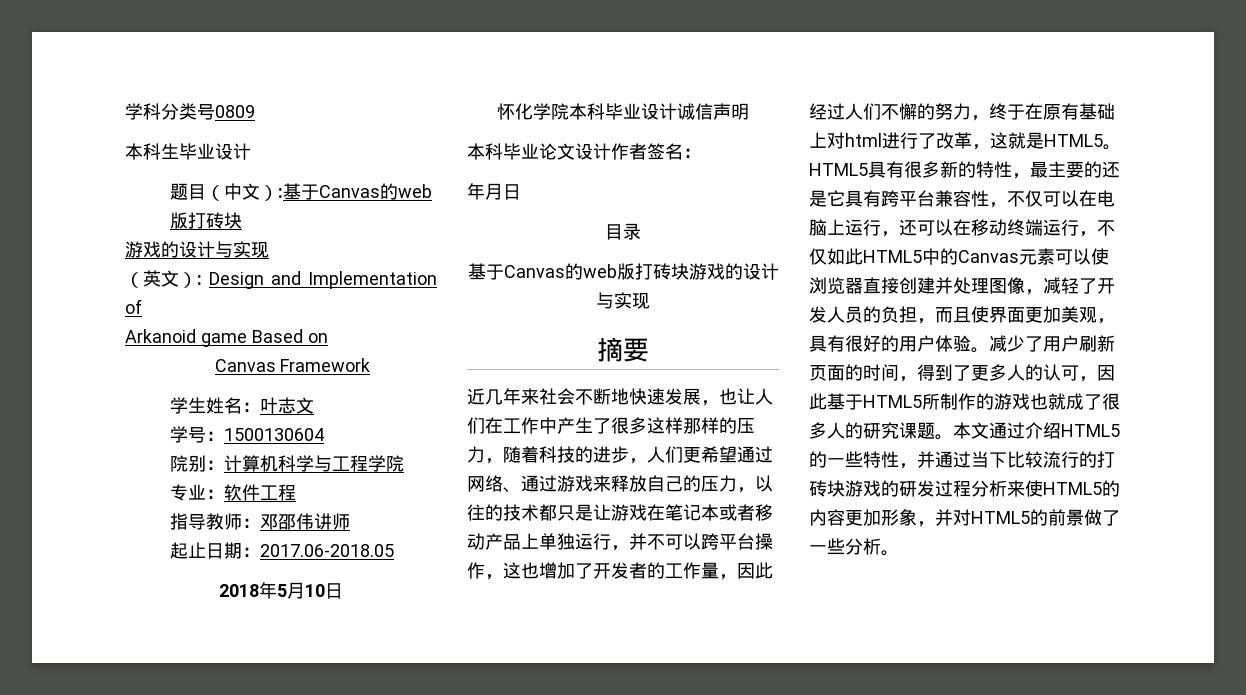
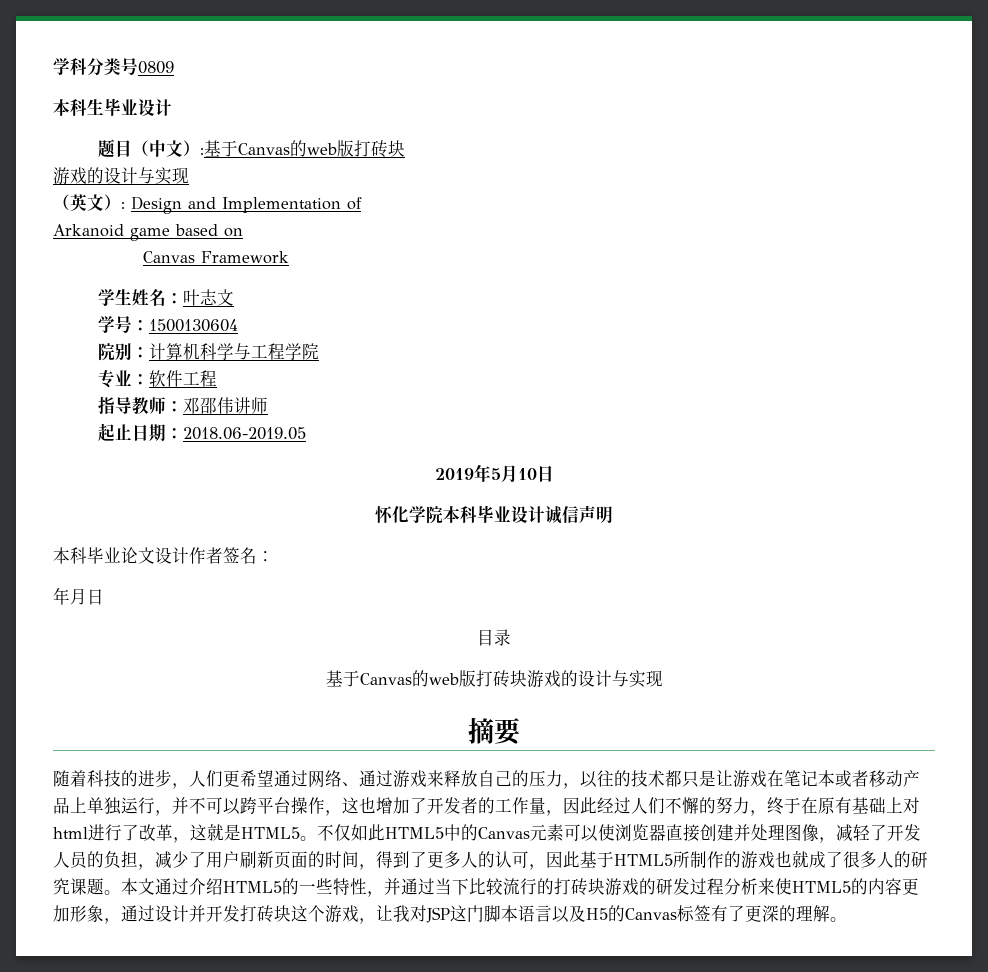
- Arkanoid game Based on
+ Arkanoid game based on
- 起止日期：2017.06-2018.05
- 2018年5月10日
+ 起止日期：2018.06-2019.05
+ 2019年5月10日
- 近几年来社会不断地快速发展，也让人们在工作中产生了很多这样那样的压力，随着科技的进步，人们更希望通过网络、通过游戏来释放自己的压力，以往的技术都只是让游戏在笔记本或者移动产品上单独运行，并不可以跨平台操作，这也增加了开发者的工作量，因此经过人们不懈的努力，终于在原有基础上对html进行了改革，这就是HTML5。
+ 随着科技的进步，人们更希望通过网络、通过游戏来释放自己的压力，以往的技术都只是让游戏在笔记本或者移动产品上单独运行，并不可以跨平台操作，这也增加了开发者的工作量，因此经过人们不懈的努力，终于在原有基础上对html进行了改革，这就是HTML5。
- HTML5具有很多新的特性，最主要的还是它具有跨平台兼容性，不仅可以在电脑上运行，还可以在移动终端运行，不仅如此HTML5中的Canvas元素可以使浏览器直接创建并处理图像，减轻了开发人员的负担，而且使界面更加美观，具有很好的用户体验。减少了用户刷新页面的时间，得到了更多人的认可，因此基于HTML5所制作的游戏也就成了很多人的研究课题。
+ 不仅如此HTML5中的Canvas元素可以使浏览器直接创建并处理图像，减轻了开发人员的负担，减少了用户刷新页面的时间，得到了更多人的认可，因此基于HTML5所制作的游戏也就成了很多人的研究课题。
- 本文通过介绍HTML5的一些特性，并通过当下比较流行的打砖块游戏的研发过程分析来使HTML5的内容更加形象，并对HTML5的前景做了一些分析。
+ 本文通过介绍HTML5的一些特性，并通过当下比较流行的打砖块游戏的研发过程分析来使HTML5的内容更加形象，通过设计并开发打砖块这个游戏，让我对JSP这门脚本语言以及H5的Canvas标签有了更深的理解。

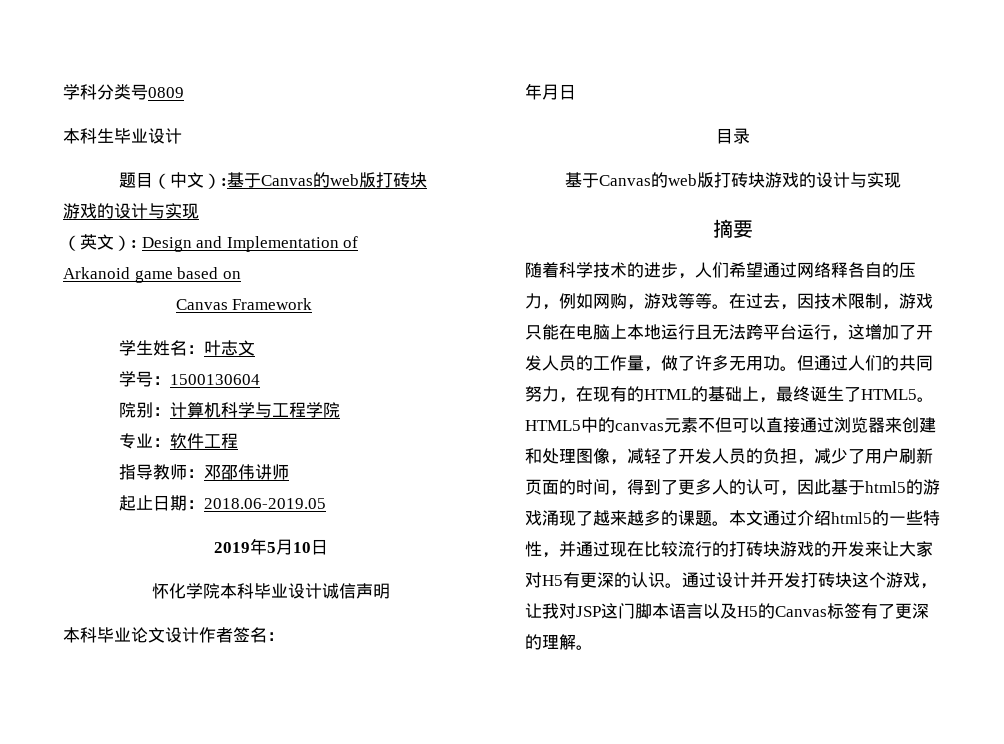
- 随着科技的进步，人们更希望通过网络、通过游戏来释放自己的压力，以往的技术都只是让游戏在笔记本或者移动产品上单独运行，并不可以跨平台操作，这也增加了开发者的工作量，因此经过人们不懈的努力，终于在原有基础上对html进行了改革，这就是HTML5。不仅如此HTML5中的Canvas元素可以使浏览器直接创建并处理图像，减轻了开发人员的负担，减少了用户刷新页面的时间，得到了更多人的认可，因此基于HTML5所制作的游戏也就成了很多人的研究课题。
+ 随着科学技术的进步，人们希望通过网络释各自的压力，例如网购，游戏等等。在过去，因技术限制，游戏只能在电脑上本地运行且无法跨平台运行，这增加了开发人员的工作量，做了许多无用功。但通过人们的共同努力，在现有的HTML的基础上，最终诞生了HTML5。HTML5中的canvas元素不但可以直接通过浏览器来创建和处理图像，减轻了开发人员的负担，减少了用户刷新页面的时间，得到了更多人的认可，因此基于html5的游戏涌现了越来越多的课题。
- 本文通过介绍HTML5的一些特性，并通过当下比较流行的打砖块游戏的研发过程分析来使HTML5的内容更加形象，通过设计并开发打砖块这个游戏，让我对JSP这门脚本语言以及H5的Canvas标签有了更深的理解。
+ 本文通过介绍html5的一些特性，并通过现在比较流行的打砖块游戏的开发来让大家对H5有更深的认识。通过设计并开发打砖块这个游戏，让我对JSP这门脚本语言以及H5的Canvas标签有了更深的理解。

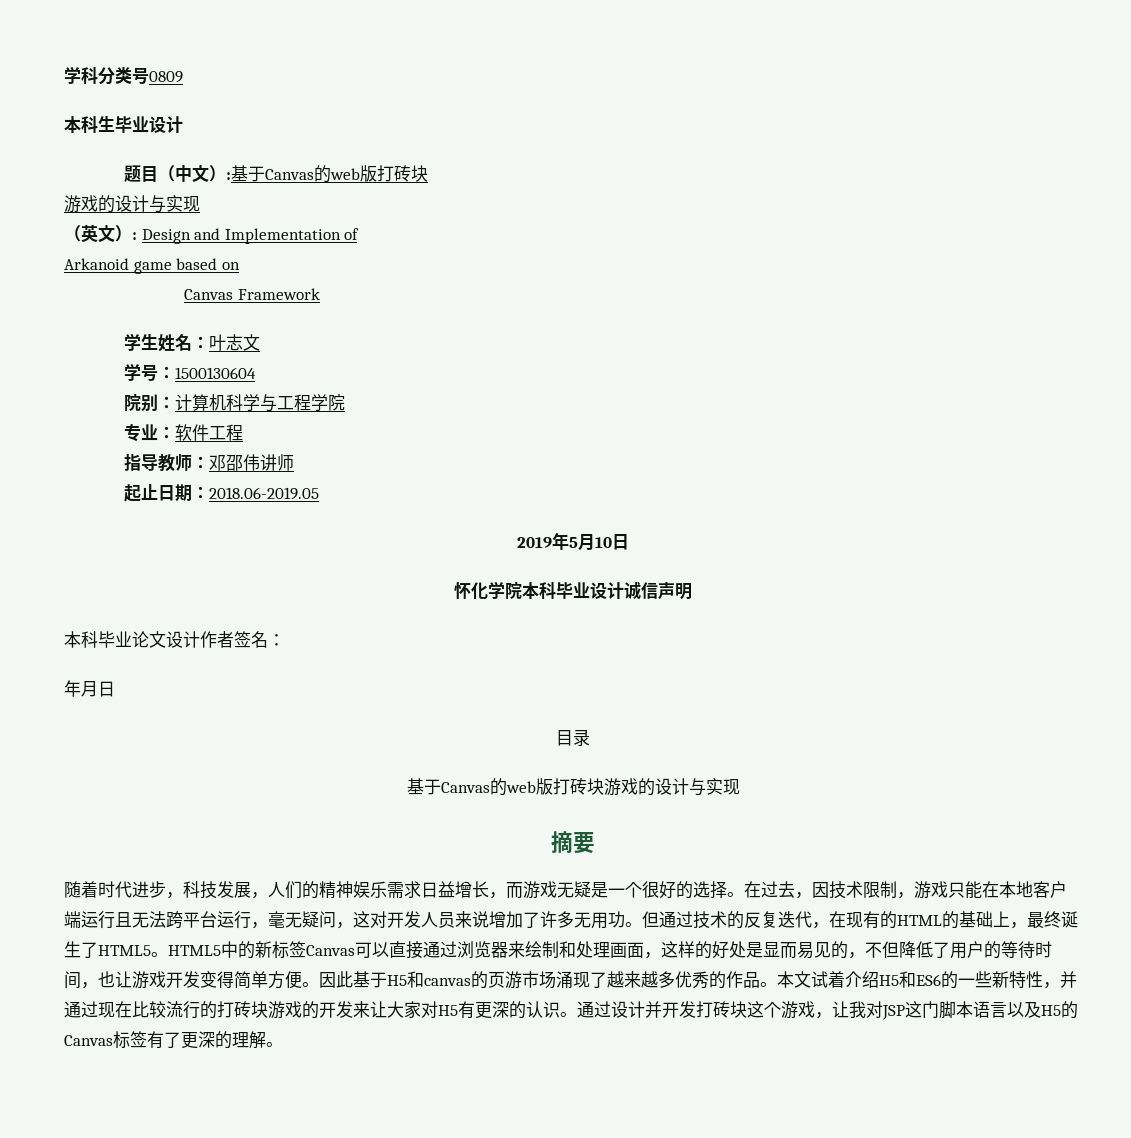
- 随着科学技术的进步，人们希望通过网络释各自的压力，例如网购，游戏等等。
+ 随着时代进步，科技发展，人们的精神娱乐需求日益增长，而游戏无疑是一个很好的选择。
- 在过去，因技术限制，游戏只能在电脑上本地运行且无法跨平台运行，这增加了开发人员的工作量，做了许多无用功。
+ 在过去，因技术限制，游戏只能在本地客户端运行且无法跨平台运行，毫无疑问，这对开发人员来说增加了许多无用功。
- 但通过人们的共同努力，在现有的HTML的基础上，最终诞生了HTML5。
+ 但通过技术的反复迭代，在现有的HTML的基础上，最终诞生了HTML5。
- HTML5中的canvas元素不但可以直接通过浏览器来创建和处理图像，减轻了开发人员的负担，减少了用户刷新页面的时间，得到了更多人的认可，因此基于html5的游戏涌现了越来越多的课题。本文通过介绍html5的一些特性，并通过现在比较流行的打砖块游戏的开发来让大家对H5有更深的认识。
+ HTML5中的新标签Canvas可以直接通过浏览器来绘制和处理画面，这样的好处是显而易见的，不但降低了用户的等待时间，也让游戏开发变得简单方便。因此基于H5和canvas的页游市场涌现了越来越多优秀的作品。本文试着介绍H5和ES6的一些新特性，并通过现在比较流行的打砖块游戏的开发来让大家对H5有更深的认识。

